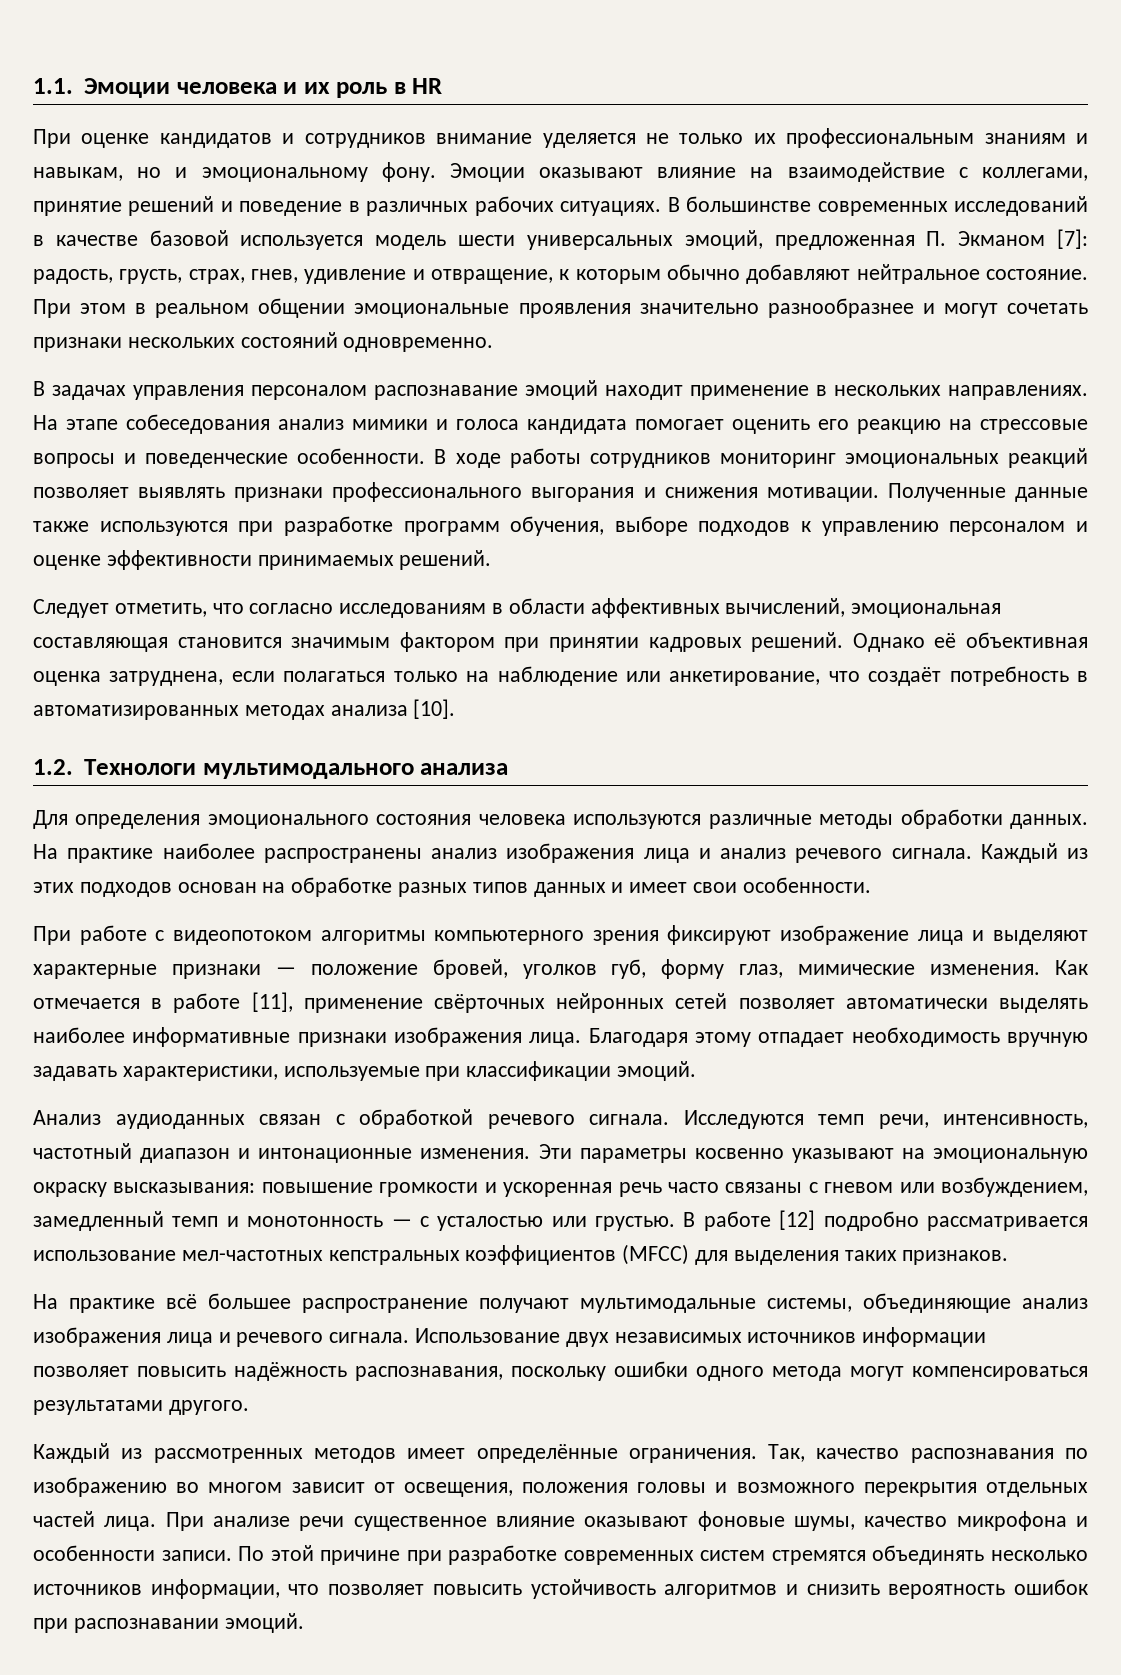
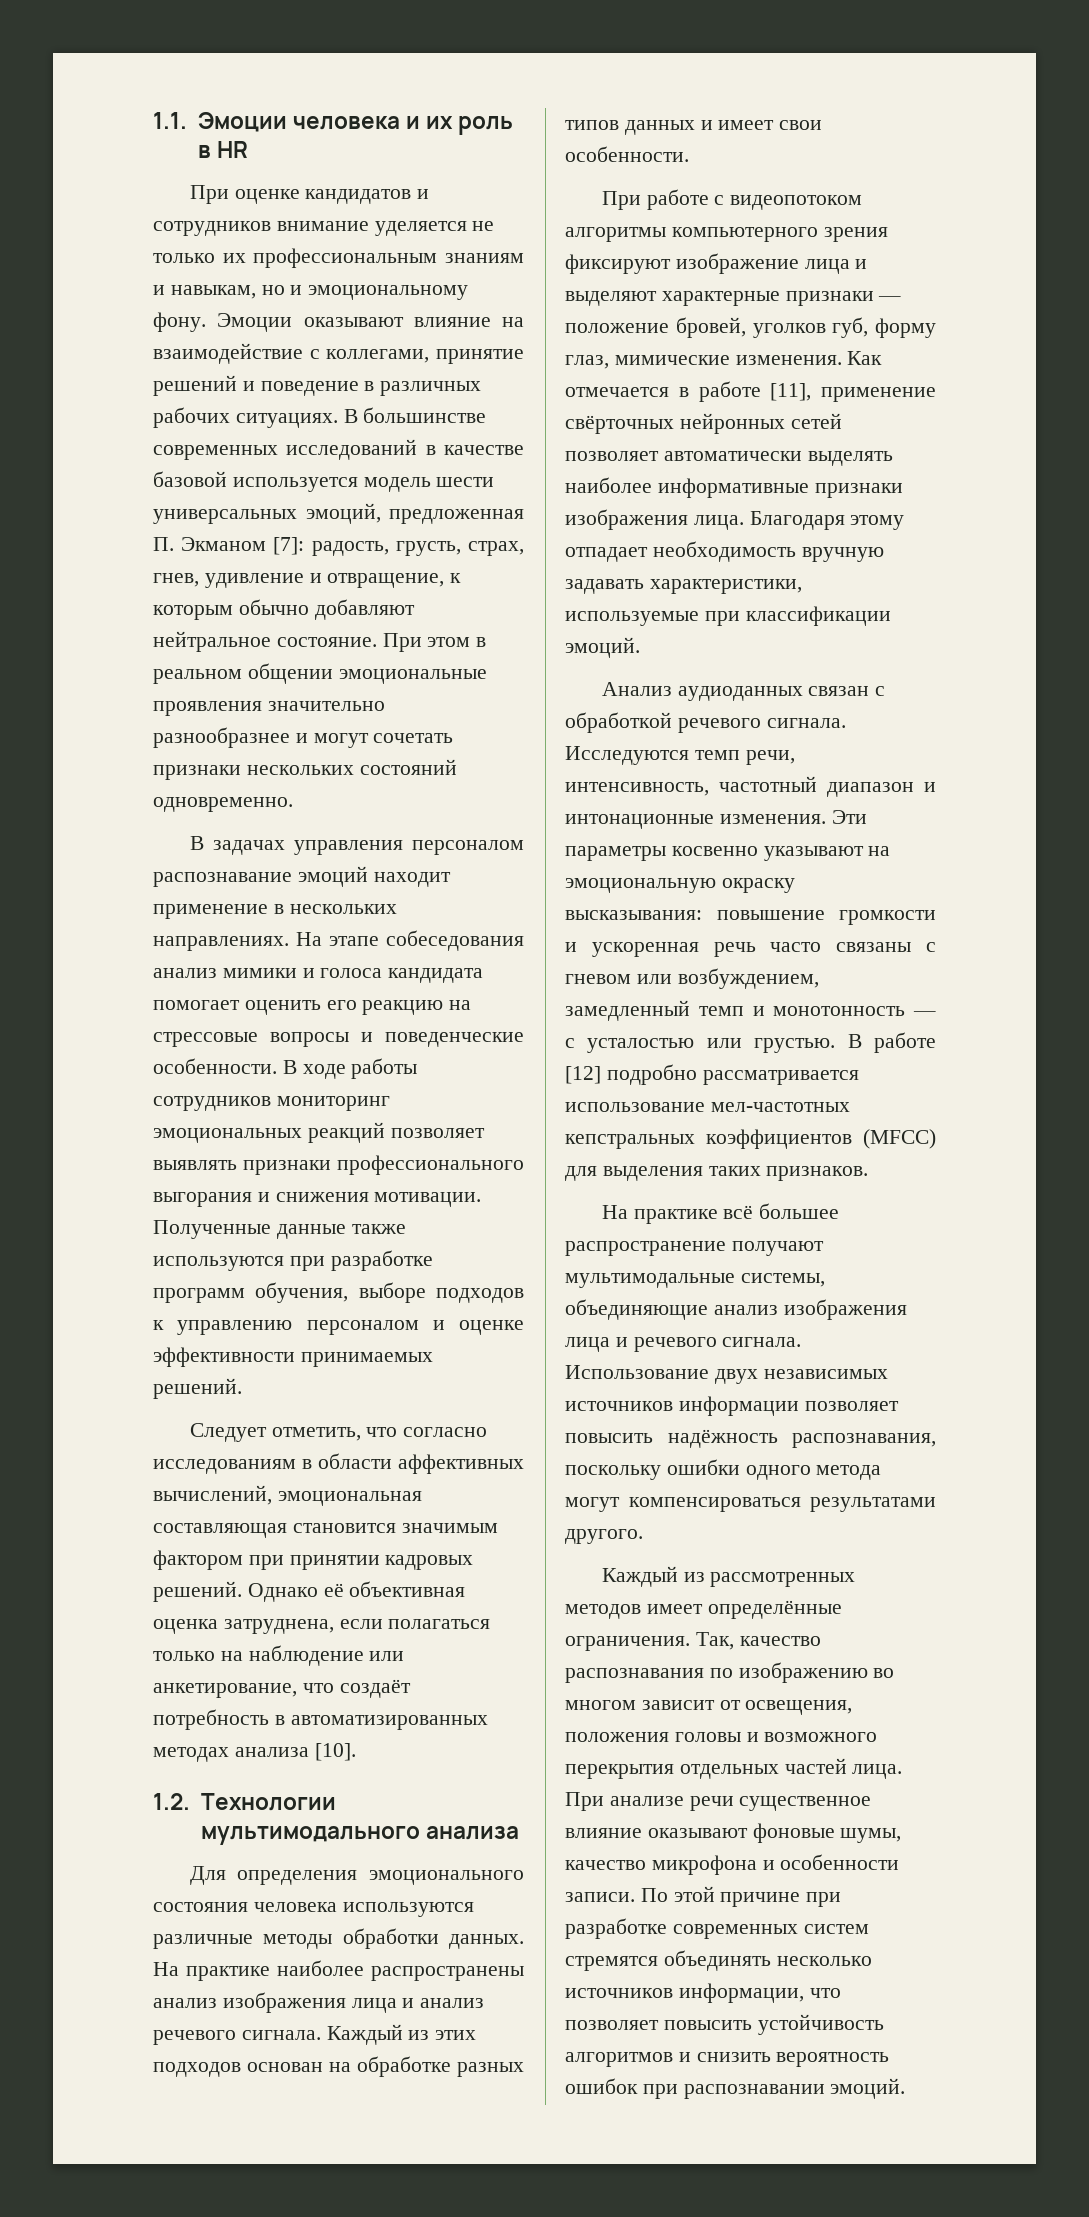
- 1.2. Технологи мультимодального анализа
+ 1.2. Технологии мультимодального анализа

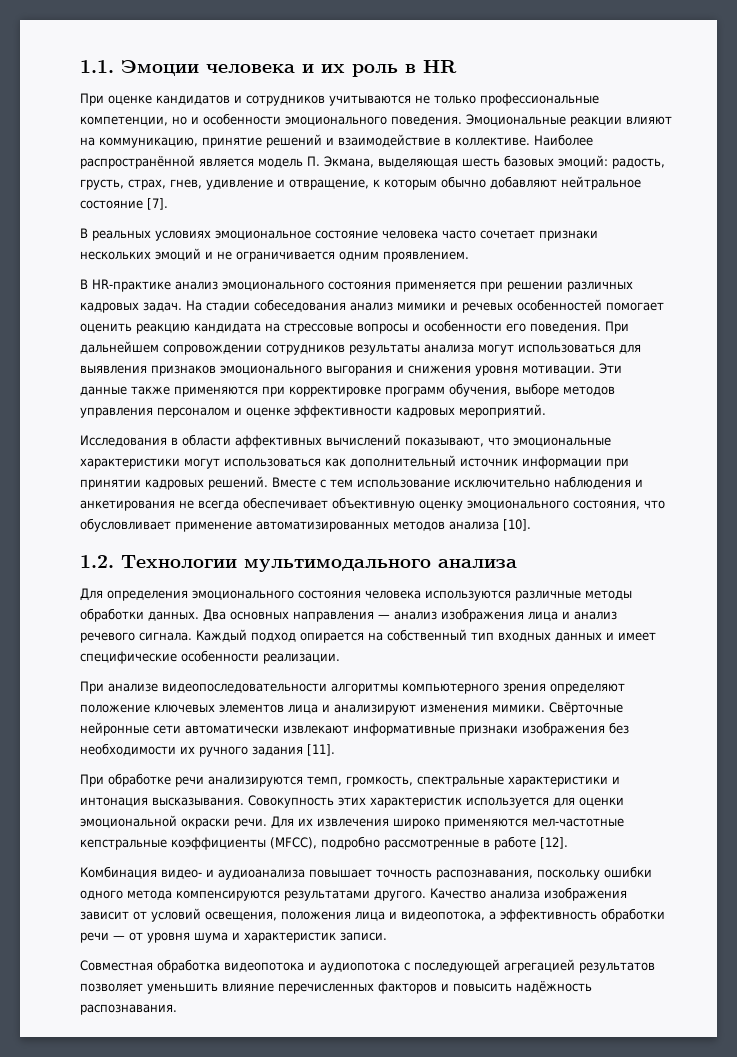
- При оценке кандидатов и сотрудников внимание уделяется не только их профессиональным знаниям и навыкам, но и эмоциональному фону. Эмоции оказывают влияние на взаимодействие с коллегами, принятие решений и поведение в различных рабочих ситуациях. В большинстве современных исследований в качестве базовой используется модель шести универсальных эмоций, предложенная П. Экманом [7]: радость, грусть, страх, гнев, удивление и отвращение, к которым обычно добавляют нейтральное состояние. При этом в реальном общении эмоциональные проявления значительно разнообразнее и могут сочетать признаки нескольких состояний одновременно.
- В задачах управления персоналом распознавание эмоций находит применение в нескольких направлениях. На этапе собеседования анализ мимики и голоса кандидата помогает оценить его реакцию на стрессовые вопросы и поведенческие особенности. В ходе работы сотрудников мониторинг эмоциональных реакций позволяет выявлять признаки профессионального выгорания и снижения мотивации. Полученные данные также используются при разработке программ обучения, выборе подходов к управлению персоналом и оценке эффективности принимаемых решений.
- Следует отметить, что согласно исследованиям в области аффективных вычислений, эмоциональная составляющая становится значимым фактором при принятии кадровых решений. Однако её объективная оценка затруднена, если полагаться только на наблюдение или анкетирование, что создаёт потребность в автоматизированных методах анализа [10].
+ При оценке кандидатов и сотрудников учитываются не только профессиональные компетенции, но и особенности эмоционального поведения. Эмоциональные реакции влияют на коммуникацию, принятие решений и взаимодействие в коллективе. Наиболее распространённой является модель П. Экмана, выделяющая шесть базовых эмоций: радость, грусть, страх, гнев, удивление и отвращение, к которым обычно добавляют нейтральное состояние [7].
+ В реальных условиях эмоциональное состояние человека часто сочетает признаки нескольких эмоций и не ограничивается одним проявлением.
+ В HR-практике анализ эмоционального состояния применяется при решении различных кадровых задач. На стадии собеседования анализ мимики и речевых особенностей помогает оценить реакцию кандидата на стрессовые вопросы и особенности его поведения. При дальнейшем сопровождении сотрудников результаты анализа могут использоваться для выявления признаков эмоционального выгорания и снижения уровня мотивации. Эти данные также применяются при корректировке программ обучения, выборе методов управления персоналом и оценке эффективности кадровых мероприятий.
+ Исследования в области аффективных вычислений показывают, что эмоциональные характеристики могут использоваться как дополнительный источник информации при принятии кадровых решений. Вместе с тем использование исключительно наблюдения и анкетирования не всегда обеспечивает объективную оценку эмоционального состояния, что обусловливает применение автоматизированных методов анализа [10].
- На практике наиболее распространены анализ изображения лица и анализ речевого сигнала.
+ Два основных направления — анализ изображения лица и анализ речевого сигнала.
- Каждый из этих подходов основан на обработке разных типов данных и имеет свои особенности.
- При работе с видеопотоком алгоритмы компьютерного зрения фиксируют изображение лица и выделяют характерные признаки — положение бровей, уголков губ, форму глаз, мимические изменения. Как отмечается в работе [11], применение свёрточных нейронных сетей позволяет автоматически выделять наиболее информативные признаки изображения лица. Благодаря этому отпадает необходимость вручную задавать характеристики, используемые при классификации эмоций.
- Анализ аудиоданных связан с обработкой речевого сигнала. Исследуются темп речи, интенсивность, частотный диапазон и интонационные изменения. Эти параметры косвенно указывают на эмоциональную окраску высказывания: повышение громкости и ускоренная речь часто связаны с гневом или возбуждением, замедленный темп и монотонность — с усталостью или грустью. В работе [12] подробно рассматривается использование мел-частотных кепстральных коэффициентов (MFCC) для выделения таких признаков.
- На практике всё большее распространение получают мультимодальные системы, объединяющие анализ изображения лица и речевого сигнала. Использование двух независимых источников информации позволяет повысить надёжность распознавания, поскольку ошибки одного метода могут компенсироваться результатами другого.
- Каждый из рассмотренных методов имеет определённые ограничения. Так, качество распознавания по изображению во многом зависит от освещения, положения головы и возможного перекрытия отдельных частей лица. При анализе речи существенное влияние оказывают фоновые шумы, качество микрофона и особенности записи. По этой причине при разработке современных систем стремятся объединять несколько источников информации, что позволяет повысить устойчивость алгоритмов и снизить вероятность ошибок при распознавании эмоций.
+ Каждый подход опирается на собственный тип входных данных и имеет специфические особенности реализации.
+ При анализе видеопоследовательности алгоритмы компьютерного зрения определяют положение ключевых элементов лица и анализируют изменения мимики. Свёрточные нейронные сети автоматически извлекают информативные признаки изображения без необходимости их ручного задания [11].
+ При обработке речи анализируются темп, громкость, спектральные характеристики и интонация высказывания. Совокупность этих характеристик используется для оценки эмоциональной окраски речи. Для их извлечения широко применяются мел-частотные кепстральные коэффициенты (MFCC), подробно рассмотренные в работе [12].
+ Комбинация видео- и аудиоанализа повышает точность распознавания, поскольку ошибки одного метода компенсируются результатами другого. Качество анализа изображения зависит от условий освещения, положения лица и видеопотока, а эффективность обработки речи — от уровня шума и характеристик записи.
+ Совместная обработка видеопотока и аудиопотока с последующей агрегацией результатов позволяет уменьшить влияние перечисленных факторов и повысить надёжность распознавания.

